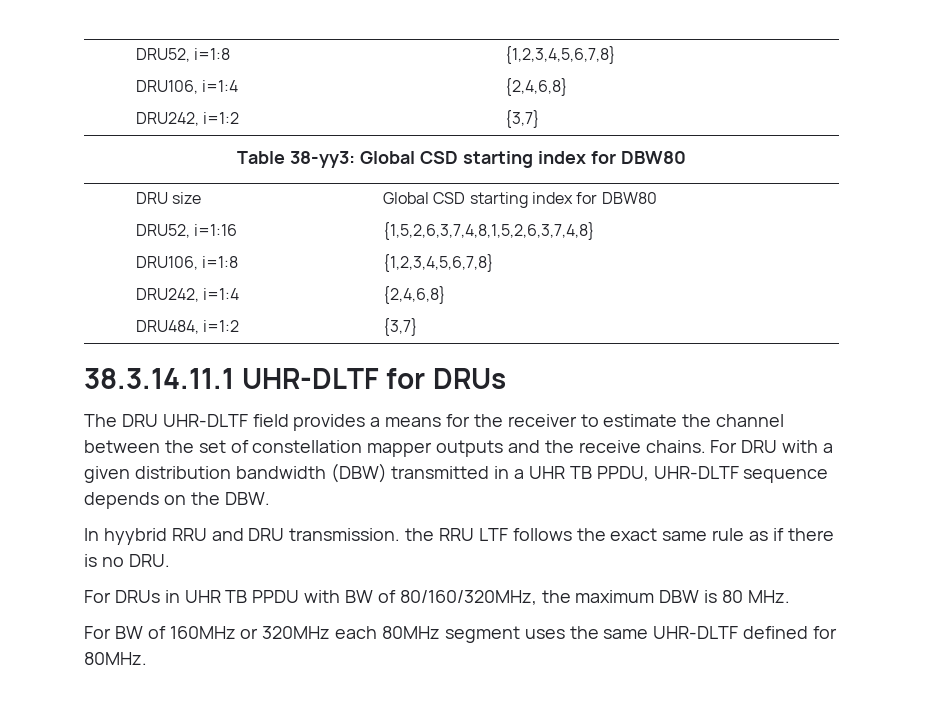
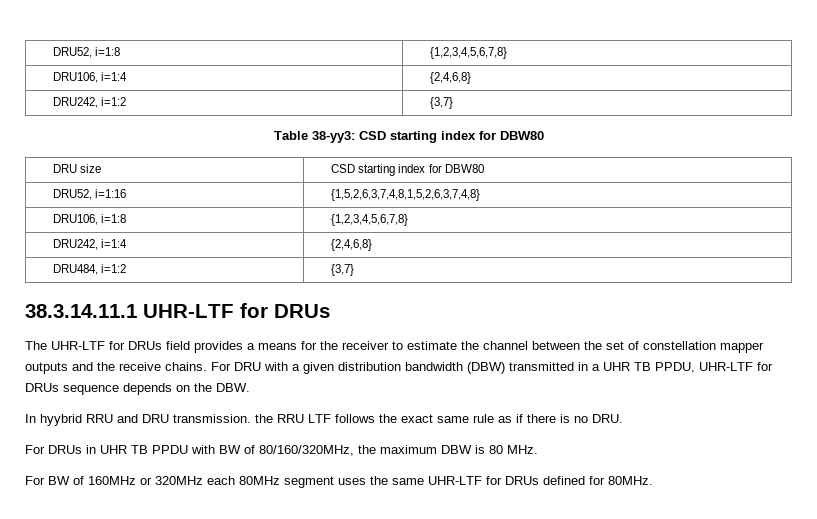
- Table 38-yy3: Global CSD starting index for DBW80
+ Table 38-yy3: CSD starting index for DBW80
- DRU size | Global CSD starting index for DBW80
+ DRU size | CSD starting index for DBW80
- 38.3.14.11.1 UHR-DLTF for DRUs
+ 38.3.14.11.1 UHR-LTF for DRUs
- The DRU UHR-DLTF field provides a means for the receiver to estimate the channel between the set of constellation mapper outputs and the receive chains.
+ The UHR-LTF for DRUs field provides a means for the receiver to estimate the channel between the set of constellation mapper outputs and the receive chains.
- For DRU with a given distribution bandwidth (DBW) transmitted in a UHR TB PPDU, UHR-DLTF sequence depends on the DBW.
+ For DRU with a given distribution bandwidth (DBW) transmitted in a UHR TB PPDU, UHR-LTF for DRUs sequence depends on the DBW.
- For BW of 160MHz or 320MHz each 80MHz segment uses the same UHR-DLTF defined for 80MHz.
+ For BW of 160MHz or 320MHz each 80MHz segment uses the same UHR-LTF for DRUs defined for 80MHz.

